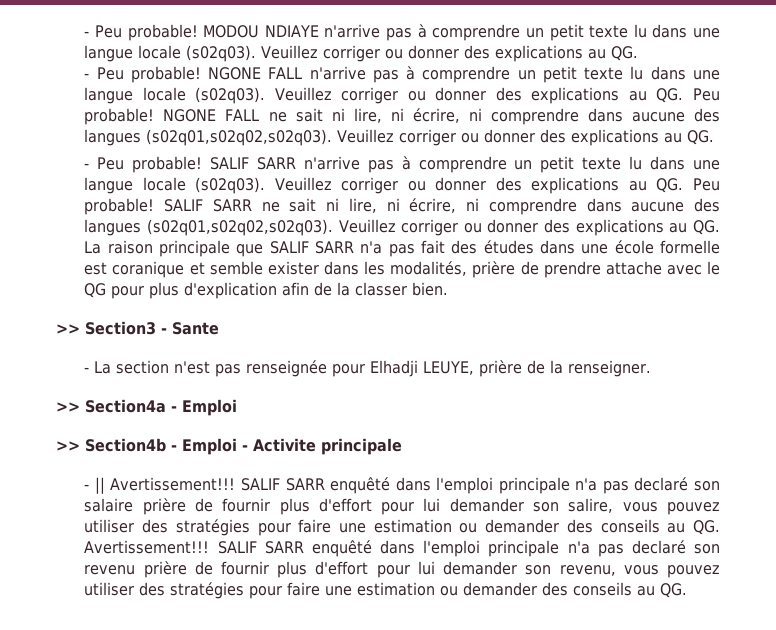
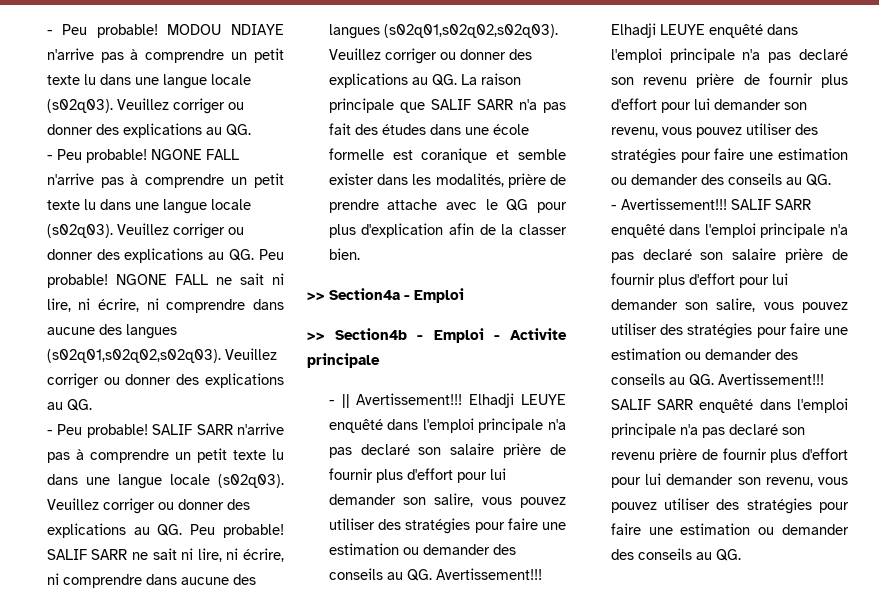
- >> Section3 - Sante
- - La section n'est pas renseignée pour Elhadji LEUYE, prière de la renseigner.
+ Elhadji LEUYE enquêté dans l'emploi principale n'a pas declaré son salaire prière de fournir plus d'effort pour lui demander son salire, vous pouvez utiliser des stratégies pour faire une estimation ou demander des conseils au QG. Avertissement!!! Elhadji LEUYE enquêté dans l'emploi principale n'a pas declaré son revenu prière de fournir plus d'effort pour lui demander son revenu, vous pouvez utiliser des stratégies pour faire une estimation ou demander des conseils au QG.
+ - Avertissement!!!

